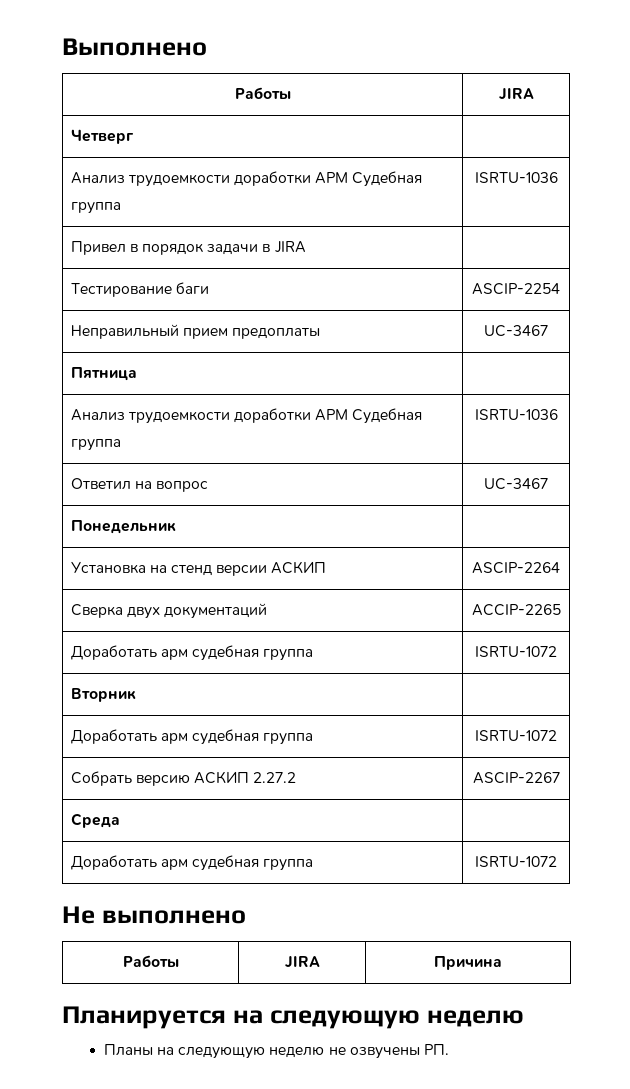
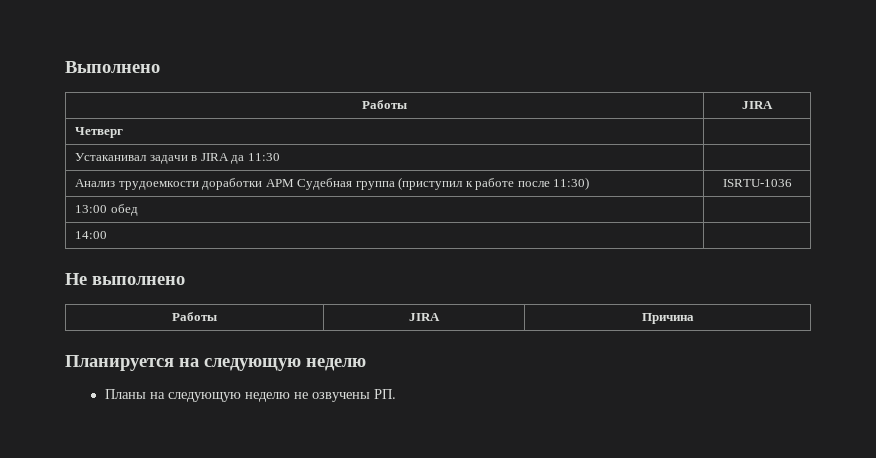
  Четверг |
- Анализ трудоемкости доработки АРМ Судебная группа | ISRTU-1036
- Привел в порядок задачи в JIRA |
- Тестирование баги | ASCIP-2254
- Неправильный прием предоплаты | UC-3467
- Пятница |
- Анализ трудоемкости доработки АРМ Судебная группа | ISRTU-1036
- Ответил на вопрос | UC-3467
- Понедельник |
- Установка на стенд версии АСКИП | ASCIP-2264
- Сверка двух документаций | ACCIP-2265
- Доработать арм судебная группа | ISRTU-1072
- Вторник |
- Доработать арм судебная группа | ISRTU-1072
- Собрать версию АСКИП 2.27.2 | ASCIP-2267
- Среда |
- Доработать арм судебная группа | ISRTU-1072
+ Устаканивал задачи в JIRA да 11:30 |
+ Анализ трудоемкости доработки АРМ Судебная группа (приступил к работе после 11:30) | ISRTU-1036
+ 13:00 обед |
+ 14:00 |

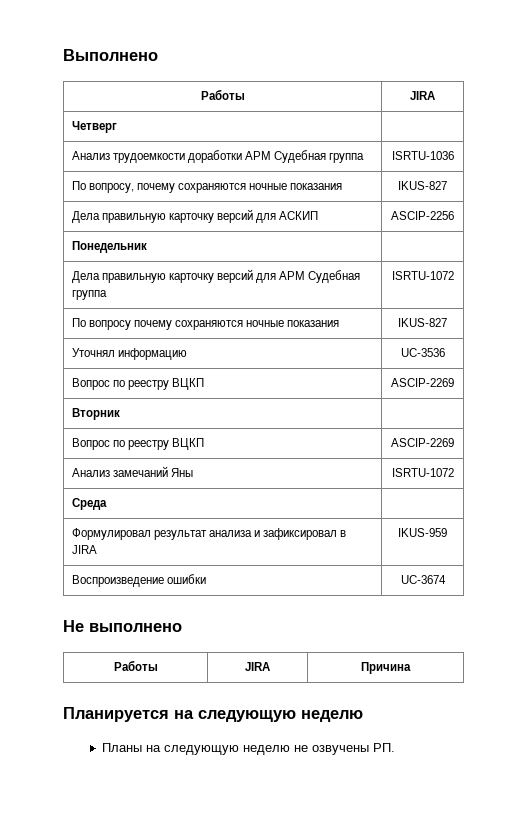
- Устаканивал задачи в JIRA да 11:30 |
- Анализ трудоемкости доработки АРМ Судебная группа (приступил к работе после 11:30) | ISRTU-1036
- 13:00 обед |
- 14:00 |
+ Анализ трудоемкости доработки АРМ Судебная группа | ISRTU-1036
+ По вопросу, почему сохраняются ночные показания | IKUS-827
+ Дела правильную карточку версий для АСКИП | ASCIP-2256
+ Понедельник |
+ Дела правильную карточку версий для АРМ Судебная группа | ISRTU-1072
+ По вопросу почему сохраняются ночные показания | IKUS-827
+ Уточнял информацию | UC-3536
+ Вопрос по реестру ВЦКП | ASCIP-2269
+ Вторник |
+ Вопрос по реестру ВЦКП | ASCIP-2269
+ Анализ замечаний Яны | ISRTU-1072
+ Среда |
+ Формулировал результат анализа и зафиксировал в JIRA | IKUS-959
+ Воспроизведение ошибки | UC-3674

